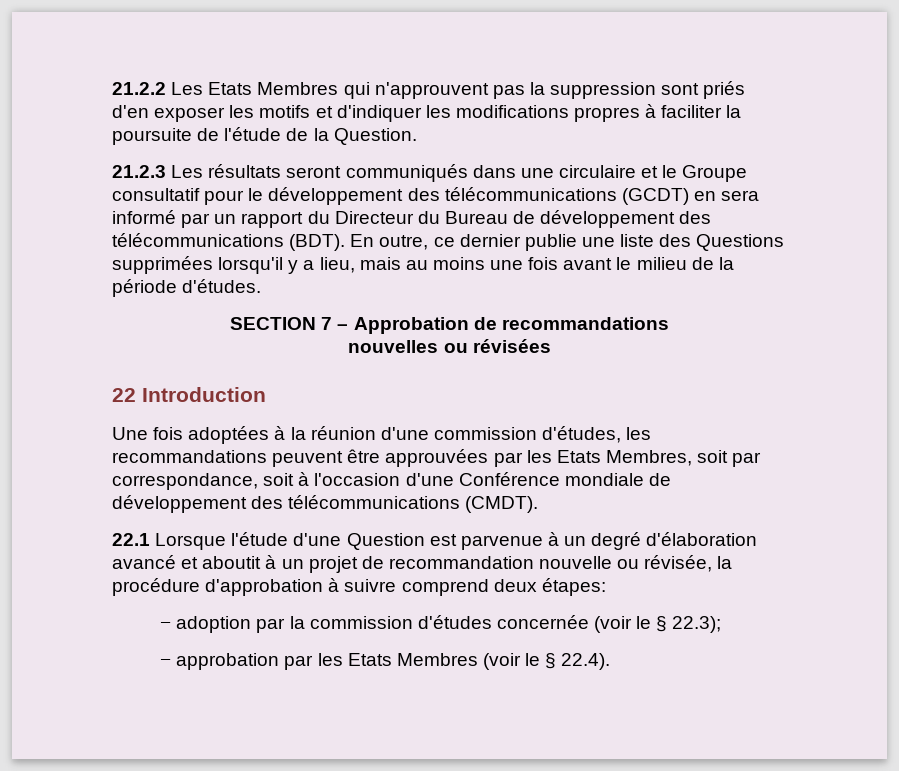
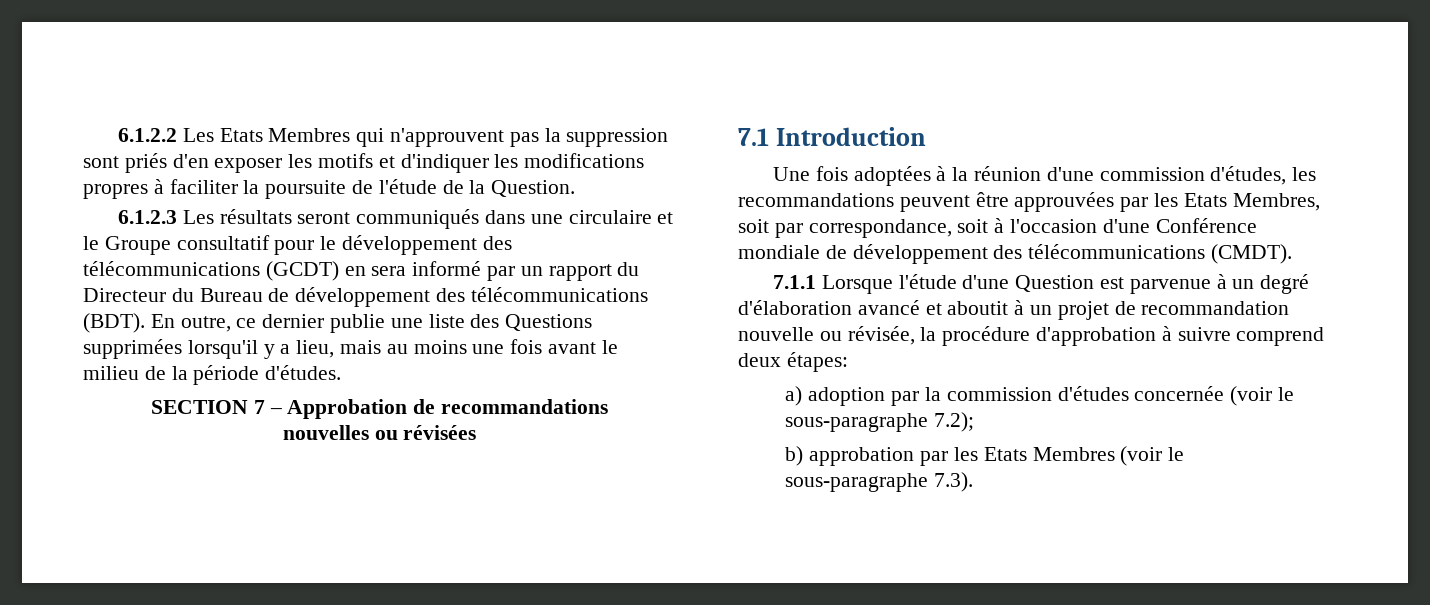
- 21.2.2 Les Etats Membres qui n'approuvent pas la suppression sont priés d'en exposer les motifs et d'indiquer les modifications propres à faciliter la poursuite de l'étude de la Question.
+ 6.1.2.2 Les Etats Membres qui n'approuvent pas la suppression sont priés d'en exposer les motifs et d'indiquer les modifications propres à faciliter la poursuite de l'étude de la Question.
- 21.2.3 Les résultats seront communiqués dans une circulaire et le Groupe consultatif pour le développement des télécommunications (GCDT) en sera informé par un rapport du Directeur du Bureau de développement des télécommunications (BDT).
+ 6.1.2.3 Les résultats seront communiqués dans une circulaire et le Groupe consultatif pour le développement des télécommunications (GCDT) en sera informé par un rapport du Directeur du Bureau de développement des télécommunications (BDT).
- 22 Introduction
+ 7.1 Introduction
- 22.1 Lorsque l'étude d'une Question est parvenue à un degré d'élaboration avancé et aboutit à un projet de recommandation nouvelle ou révisée, la procédure d'approbation à suivre comprend deux étapes:
+ 7.1.1 Lorsque l'étude d'une Question est parvenue à un degré d'élaboration avancé et aboutit à un projet de recommandation nouvelle ou révisée, la procédure d'approbation à suivre comprend deux étapes:
- − adoption par la commission d'études concernée (voir le § 22.3);
- − approbation par les Etats Membres (voir le § 22.4).
+ a) adoption par la commission d'études concernée (voir le sous-paragraphe 7.2);
+ b) approbation par les Etats Membres (voir le sous-paragraphe 7.3).

